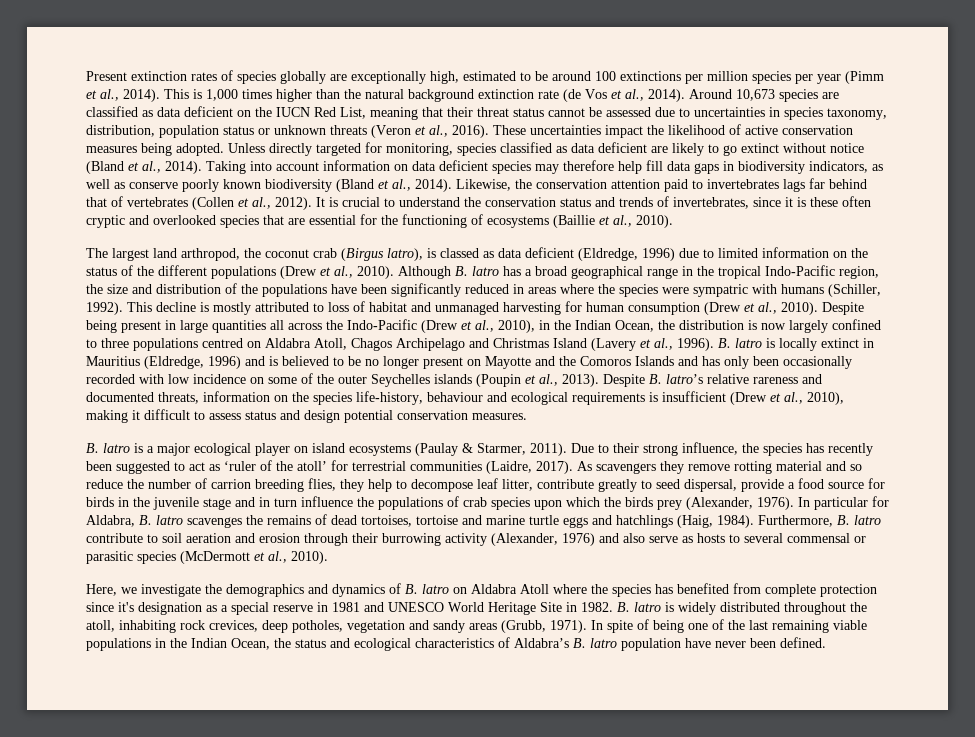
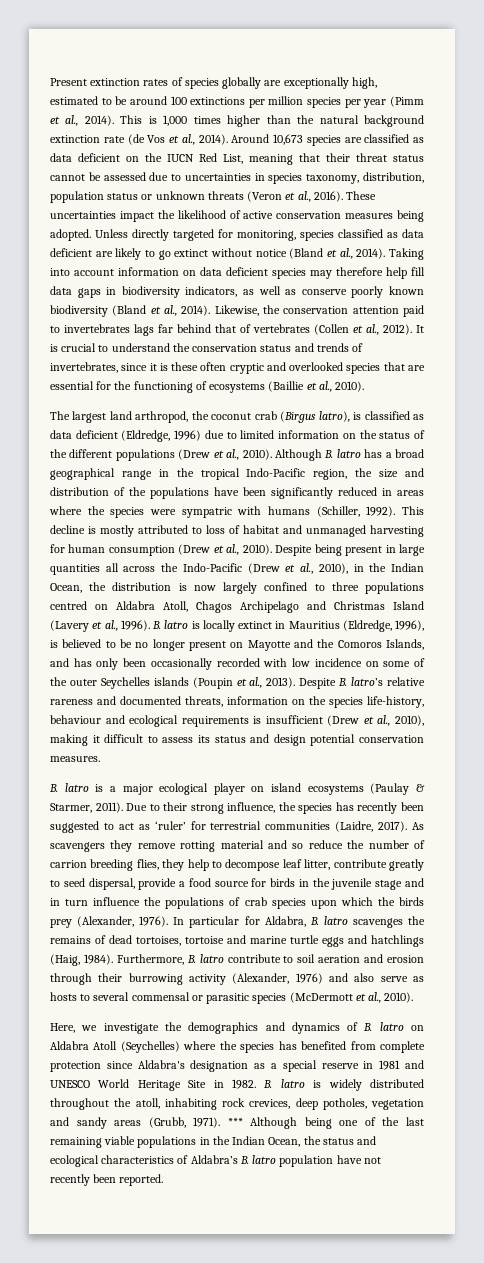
- The largest land arthropod, the coconut crab (Birgus latro), is classed as data deficient (Eldredge, 1996) due to limited information on the status of the different populations (Drew et al., 2010).
+ The largest land arthropod, the coconut crab (Birgus latro), is classified as data deficient (Eldredge, 1996) due to limited information on the status of the different populations (Drew et al., 2010).
- B. latro is locally extinct in Mauritius (Eldredge, 1996) and is believed to be no longer present on Mayotte and the Comoros Islands and has only been occasionally recorded with low incidence on some of the outer Seychelles islands (Poupin et al., 2013).
+ B. latro is locally extinct in Mauritius (Eldredge, 1996), is believed to be no longer present on Mayotte and the Comoros Islands, and has only been occasionally recorded with low incidence on some of the outer Seychelles islands (Poupin et al., 2013).
- Despite B. latro’s relative rareness and documented threats, information on the species life-history, behaviour and ecological requirements is insufficient (Drew et al., 2010), making it difficult to assess status and design potential conservation measures.
+ Despite B. latro’s relative rareness and documented threats, information on the species life-history, behaviour and ecological requirements is insufficient (Drew et al., 2010), making it difficult to assess its status and design potential conservation measures.
- Due to their strong influence, the species has recently been suggested to act as ‘ruler of the atoll’ for terrestrial communities (Laidre, 2017).
+ Due to their strong influence, the species has recently been suggested to act as ‘ruler’ for terrestrial communities (Laidre, 2017).
- Here, we investigate the demographics and dynamics of B. latro on Aldabra Atoll where the species has benefited from complete protection since it's designation as a special reserve in 1981 and UNESCO World Heritage Site in 1982.
+ Here, we investigate the demographics and dynamics of B. latro on Aldabra Atoll (Seychelles) where the species has benefited from complete protection since Aldabra's designation as a special reserve in 1981 and UNESCO World Heritage Site in 1982.
- In spite of being one of the last remaining viable populations in the Indian Ocean, the status and ecological characteristics of Aldabra’s B. latro population have never been defined.
+ *** Although being one of the last remaining viable populations in the Indian Ocean, the status and ecological characteristics of Aldabra’s B. latro population have not recently been reported.

